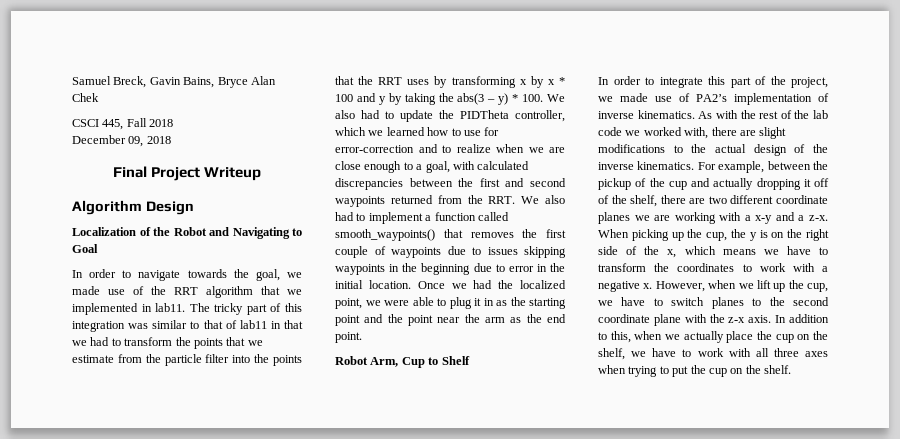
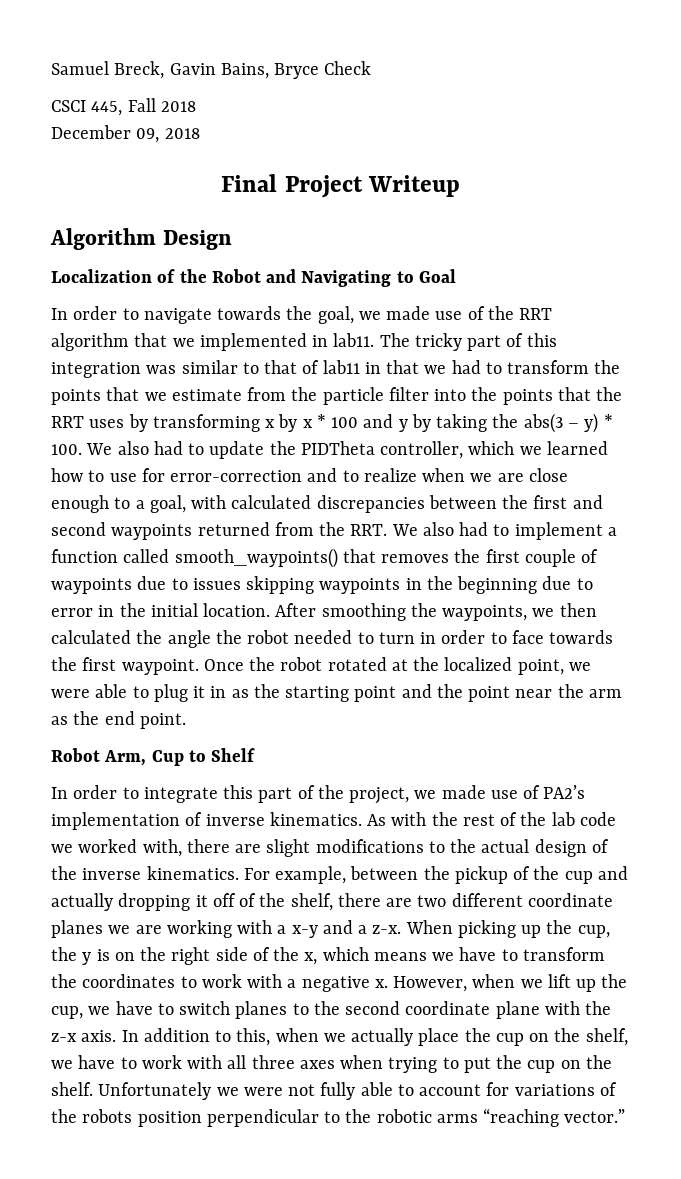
- Samuel Breck, Gavin Bains, Bryce Alan Chek
+ Samuel Breck, Gavin Bains, Bryce Check
- Once we had the localized point, we were able to plug it in as the starting point and the point near the arm as the end point.
+ After smoothing the waypoints, we then calculated the angle the robot needed to turn in order to face towards the first waypoint. Once the robot rotated at the localized point, we were able to plug it in as the starting point and the point near the arm as the end point.
+ Unfortunately we were not fully able to account for variations of the robots position perpendicular to the robotic arms “reaching vector.”

